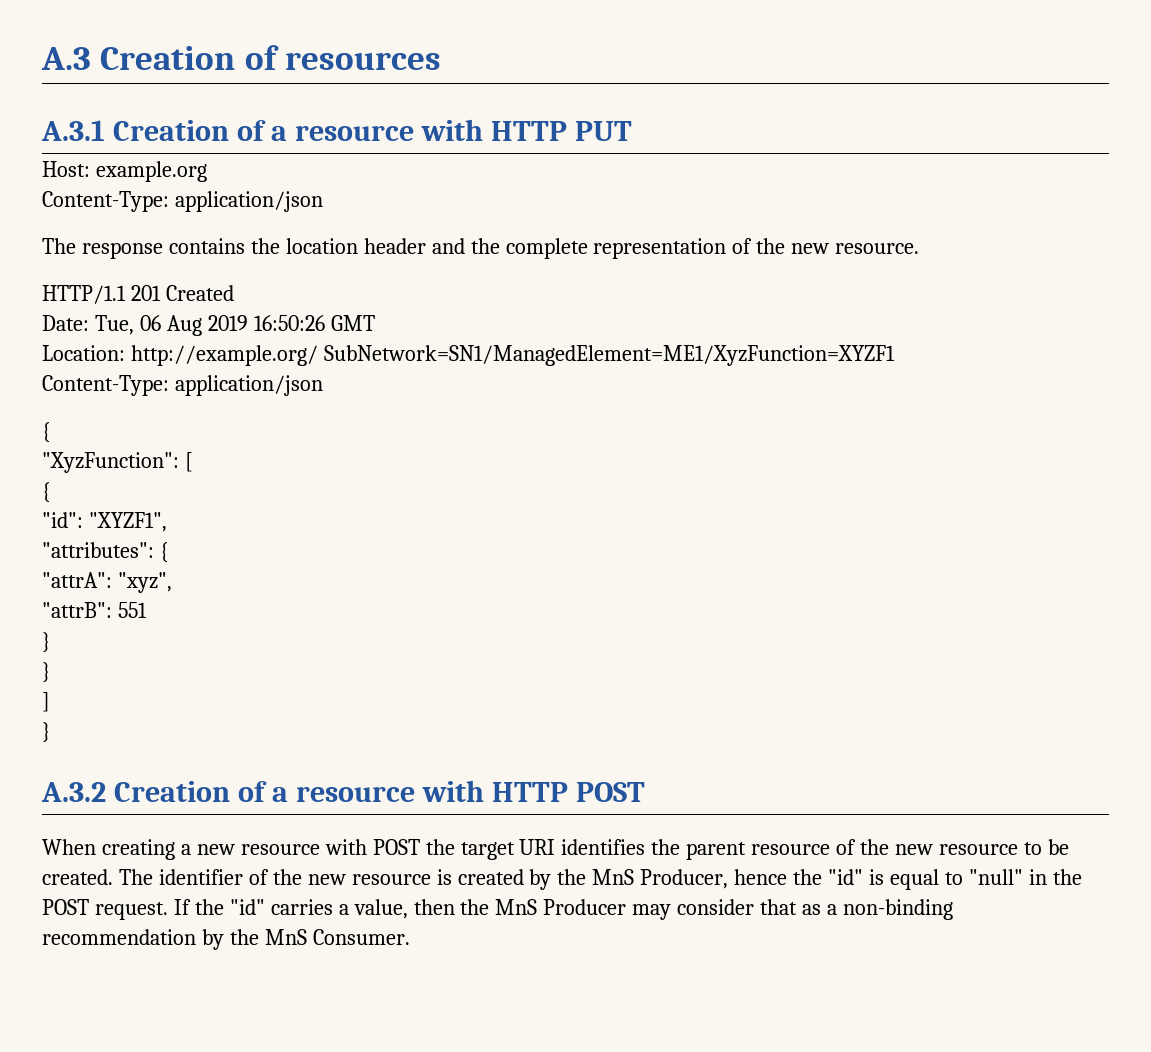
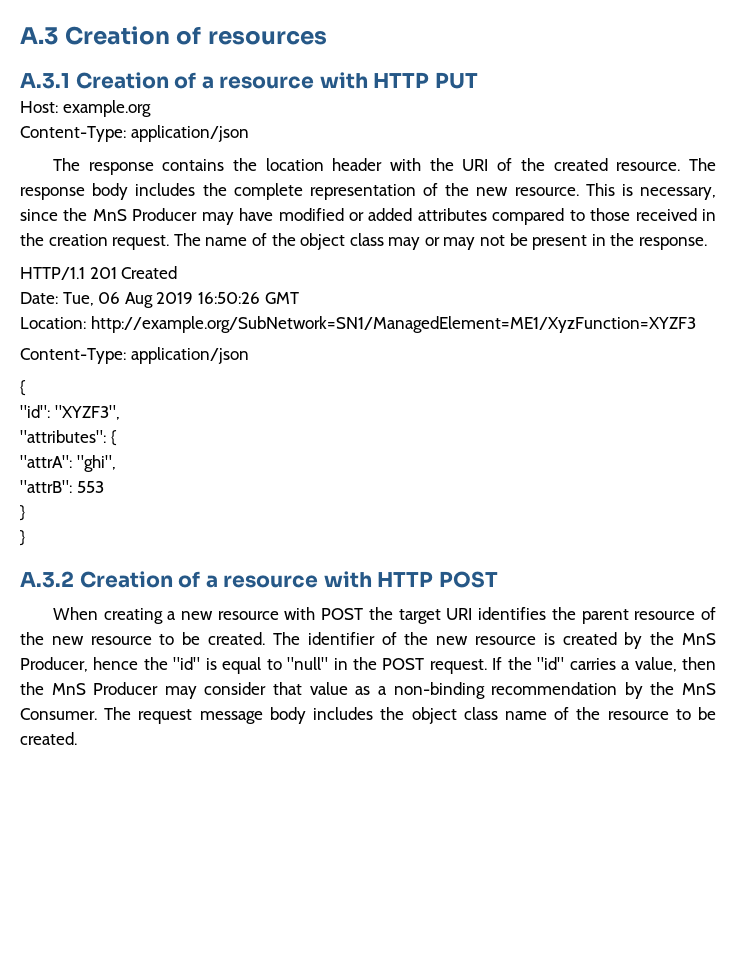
- The response contains the location header and the complete representation of the new resource.
+ The response contains the location header with the URI of the created resource. The response body includes the complete representation of the new resource. This is necessary, since the MnS Producer may have modified or added attributes compared to those received in the creation request. The name of the object class may or may not be present in the response.
- Location: http://example.org/ SubNetwork=SN1/ManagedElement=ME1/XyzFunction=XYZF1
+ Location: http://example.org/SubNetwork=SN1/ManagedElement=ME1/XyzFunction=XYZF3
- "XyzFunction": [
- {
- "id": "XYZF1",
+ "id": "XYZF3",
- "attrA": "xyz",
+ "attrA": "ghi",
- "attrB": 551
+ "attrB": 553
- ]
- }
- If the "id" carries a value, then the MnS Producer may consider that as a non-binding recommendation by the MnS Consumer.
+ If the "id" carries a value, then the MnS Producer may consider that value as a non-binding recommendation by the MnS Consumer.
+ The request message body includes the object class name of the resource to be created.

